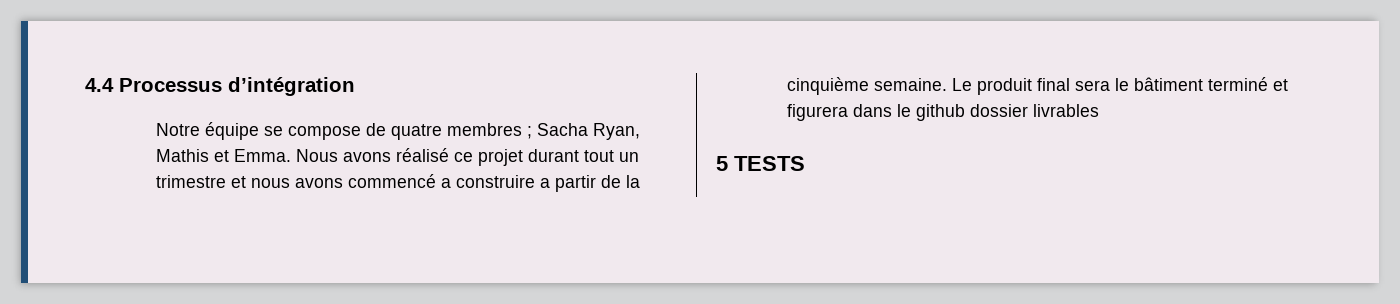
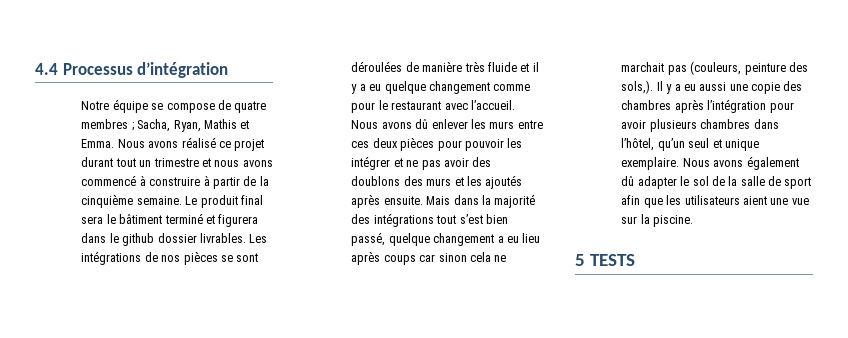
- Notre équipe se compose de quatre membres ; Sacha Ryan, Mathis et Emma.
+ Notre équipe se compose de quatre membres ; Sacha, Ryan, Mathis et Emma.
- Nous avons réalisé ce projet durant tout un trimestre et nous avons commencé a construire a partir de la cinquième semaine.
+ Nous avons réalisé ce projet durant tout un trimestre et nous avons commencé à construire à partir de la cinquième semaine.
- Le produit final sera le bâtiment terminé et figurera dans le github dossier livrables
+ Le produit final sera le bâtiment terminé et figurera dans le github dossier livrables. Les intégrations de nos pièces se sont déroulées de manière très fluide et il y a eu quelque changement comme pour le restaurant avec l’accueil. Nous avons dû enlever les murs entre ces deux pièces pour pouvoir les intégrer et ne pas avoir des doublons des murs et les ajoutés après ensuite. Mais dans la majorité des intégrations tout s’est bien passé, quelque changement a eu lieu après coups car sinon cela ne marchait pas (couleurs, peinture des sols,). Il y a eu aussi une copie des chambres après l’intégration pour avoir plusieurs chambres dans l’hôtel, qu’un seul et unique exemplaire. Nous avons également dû adapter le sol de la salle de sport afin que les utilisateurs aient une vue sur la piscine.

